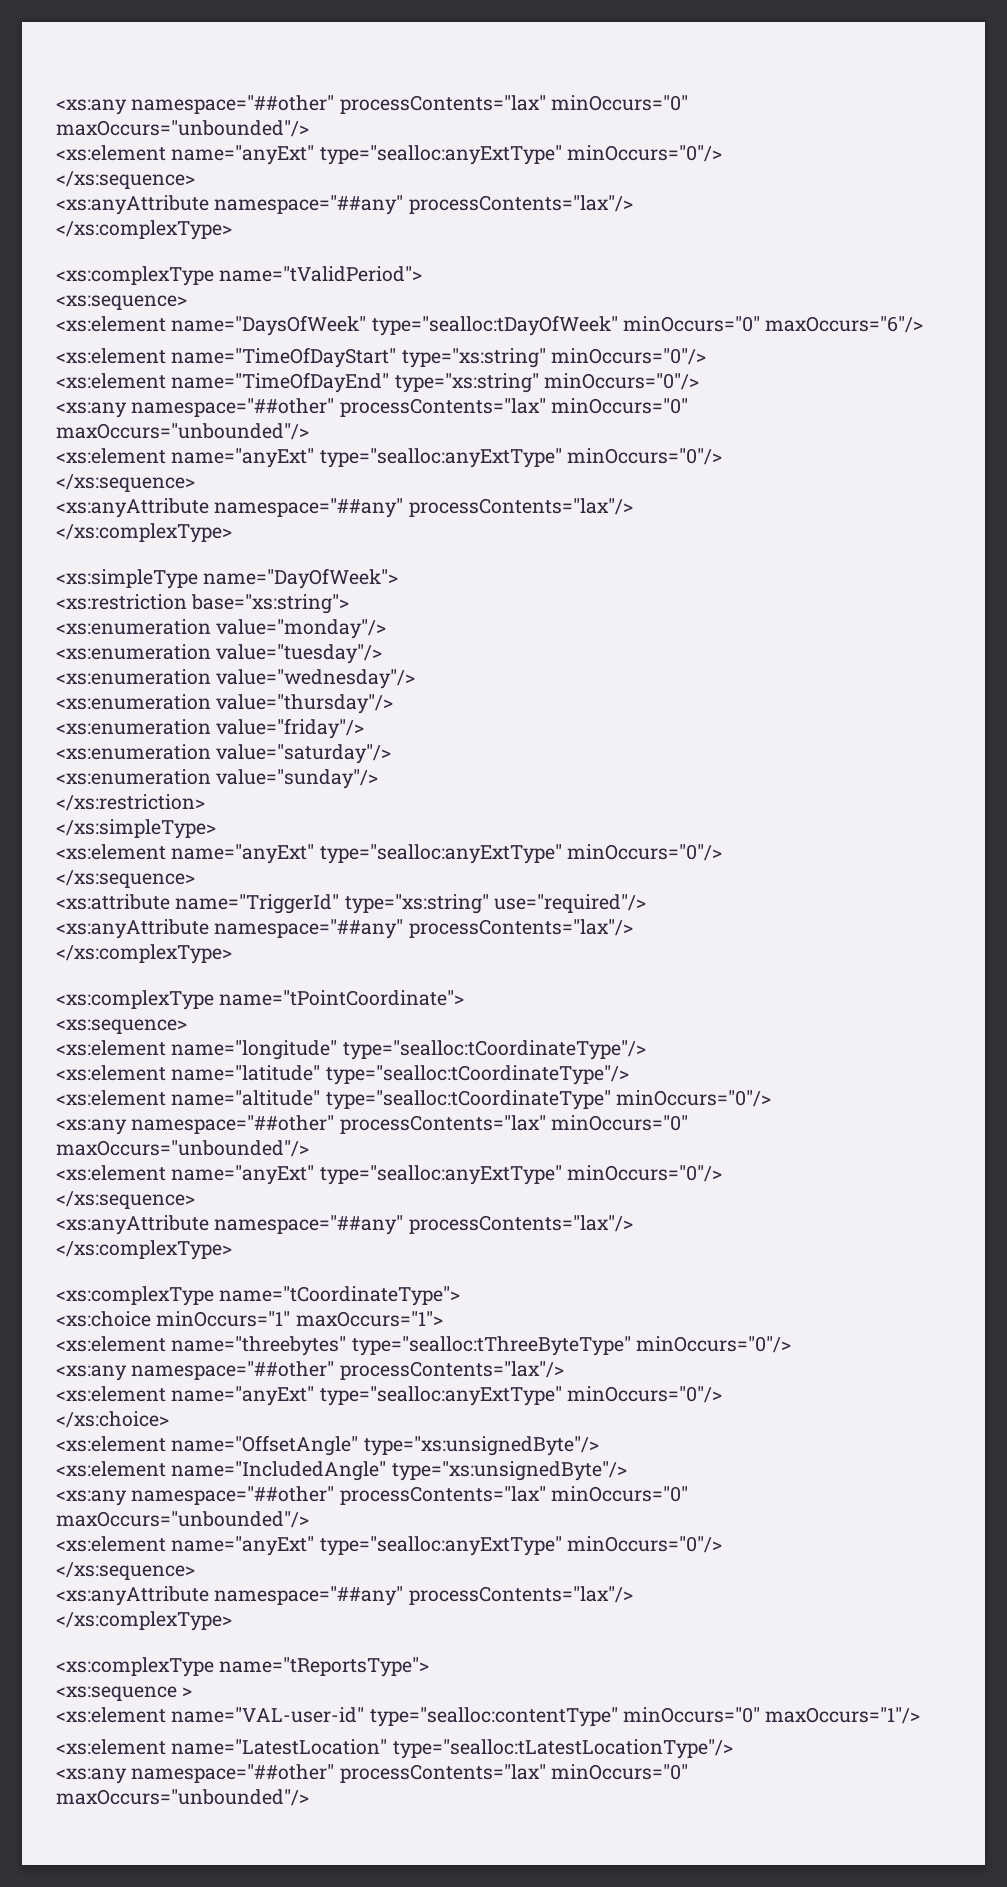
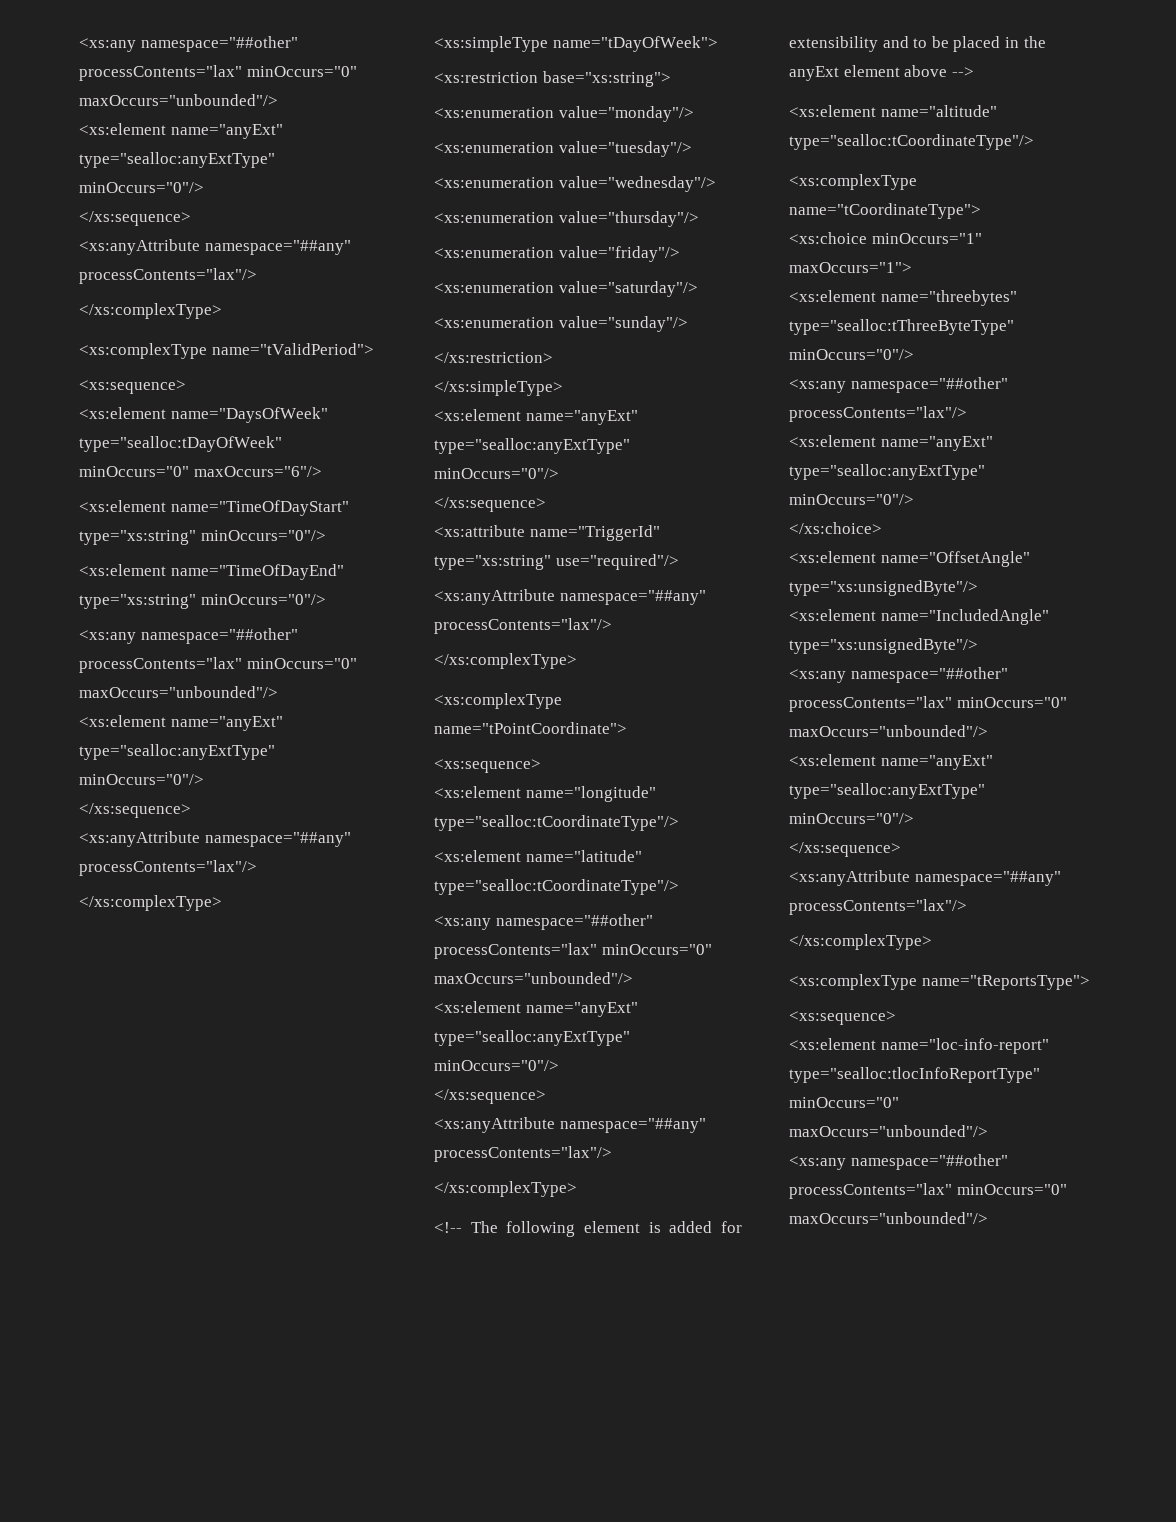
- <xs:simpleType name="DayOfWeek">
+ <xs:simpleType name="tDayOfWeek">
- <xs:element name="altitude" type="sealloc:tCoordinateType" minOccurs="0"/>
+ <!-- The following element is added for extensibility and to be placed in the anyExt element above -->
+ <xs:element name="altitude" type="sealloc:tCoordinateType"/>
  <xs:complexType name="tReportsType">
- <xs:sequence >
- <xs:element name="VAL-user-id" type="sealloc:contentType" minOccurs="0" maxOccurs="1"/>
- <xs:element name="LatestLocation" type="sealloc:tLatestLocationType"/>
+ <xs:sequence>
+ <xs:element name="loc-info-report" type="sealloc:tlocInfoReportType" minOccurs="0" maxOccurs="unbounded"/>

